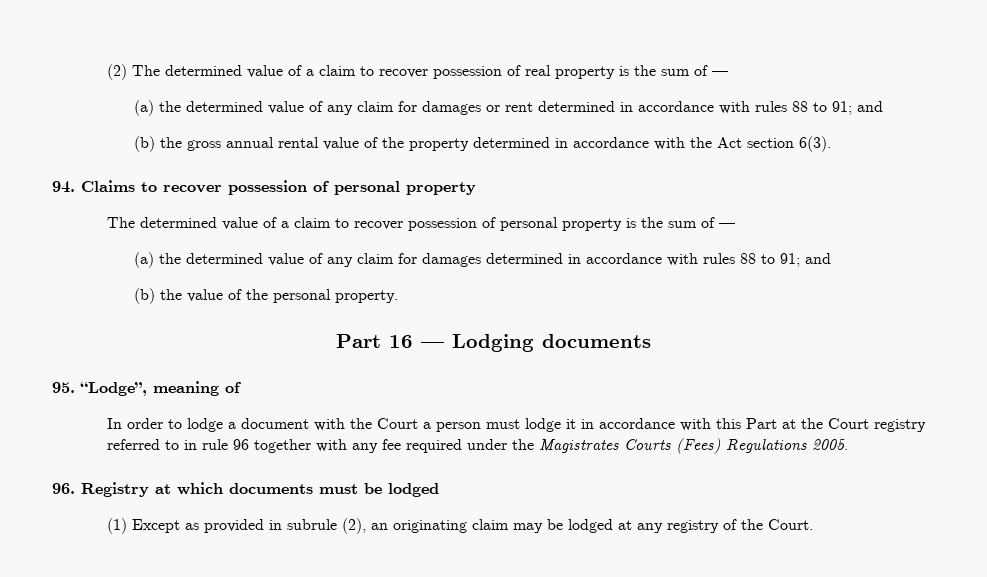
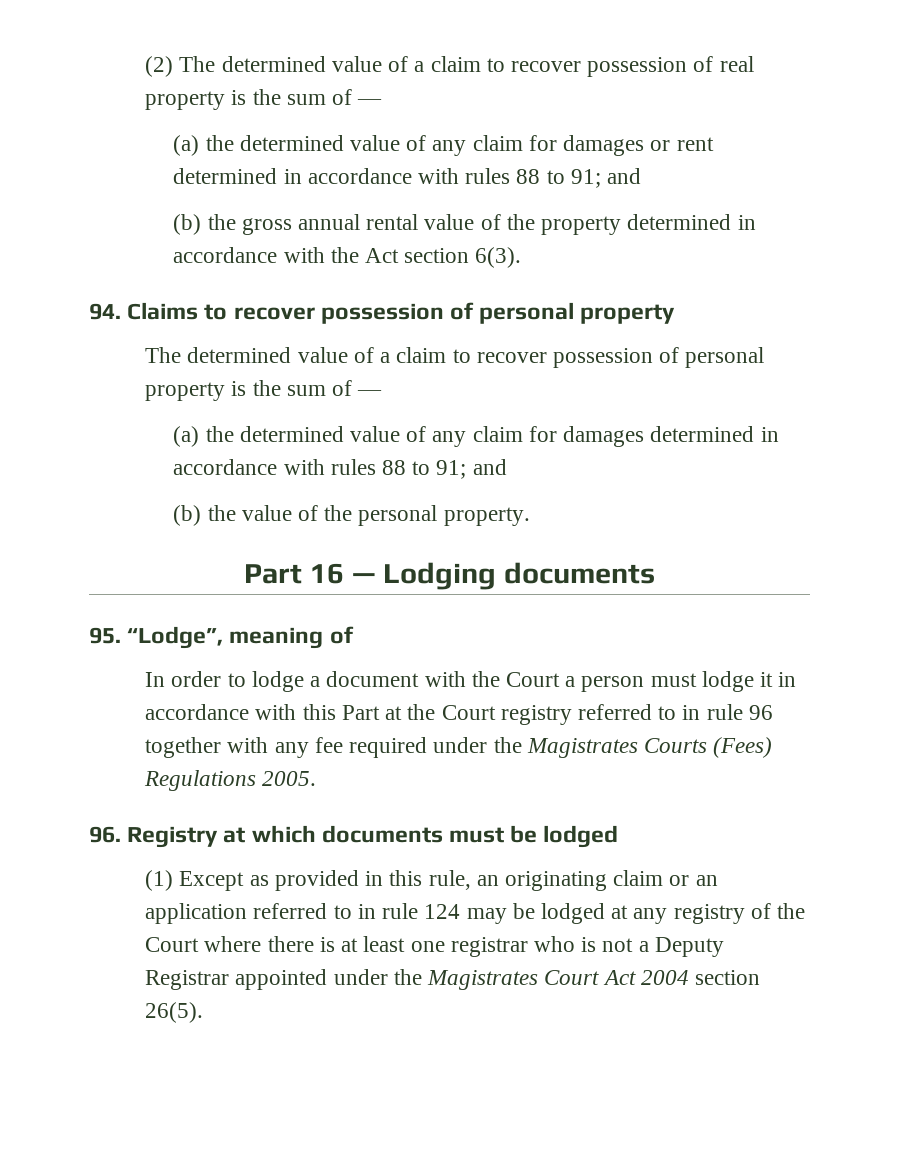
- (1) Except as provided in subrule (2), an originating claim may be lodged at any registry of the Court.
+ (1) Except as provided in this rule, an originating claim or an application referred to in rule 124 may be lodged at any registry of the Court where there is at least one registrar who is not a Deputy Registrar appointed under the Magistrates Court Act 2004 section 26(5).

